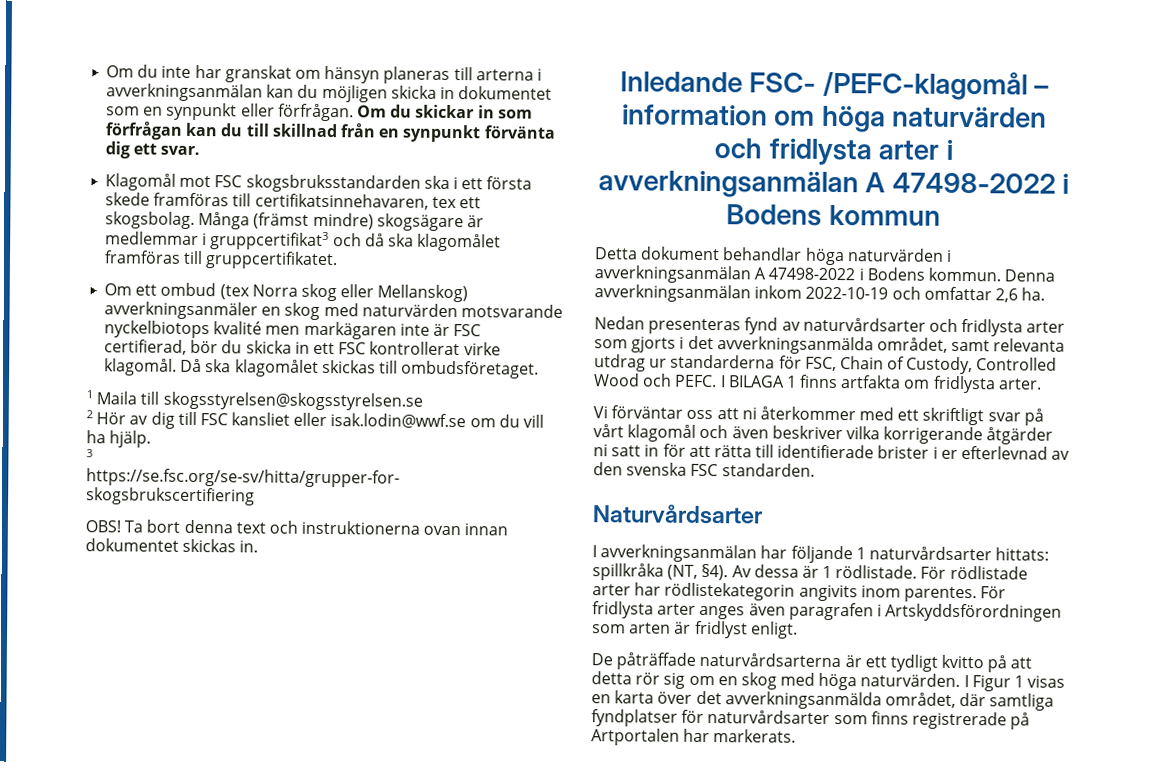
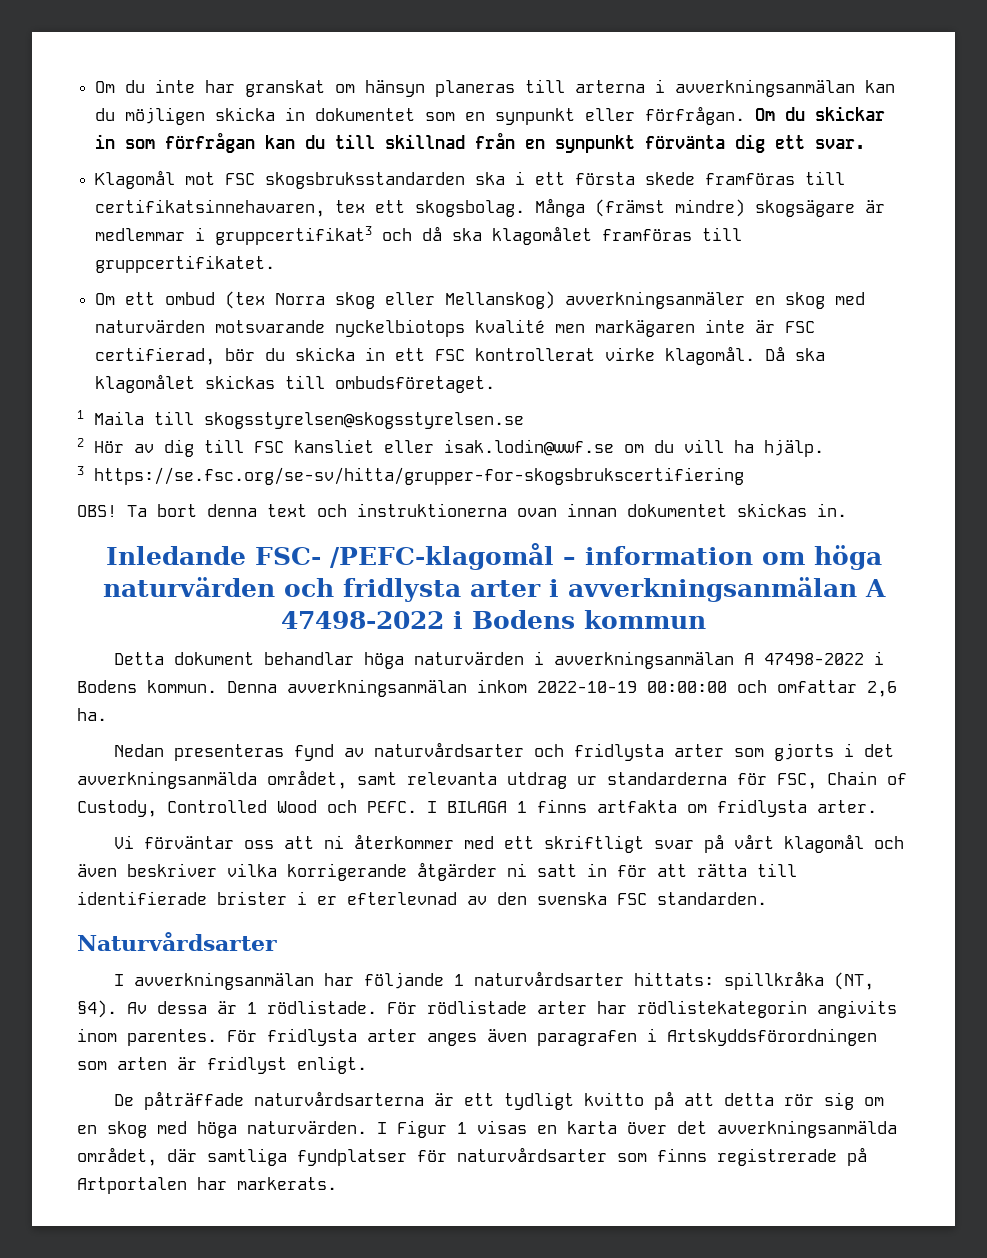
- Denna avverkningsanmälan inkom 2022-10-19 och omfattar 2,6 ha.
+ Denna avverkningsanmälan inkom 2022-10-19 00:00:00 och omfattar 2,6 ha.

